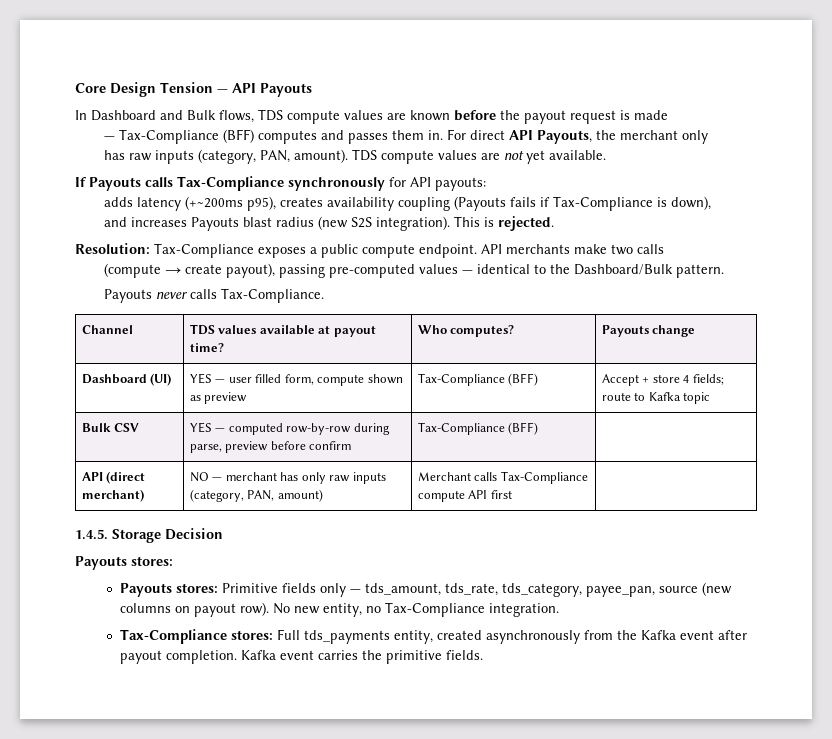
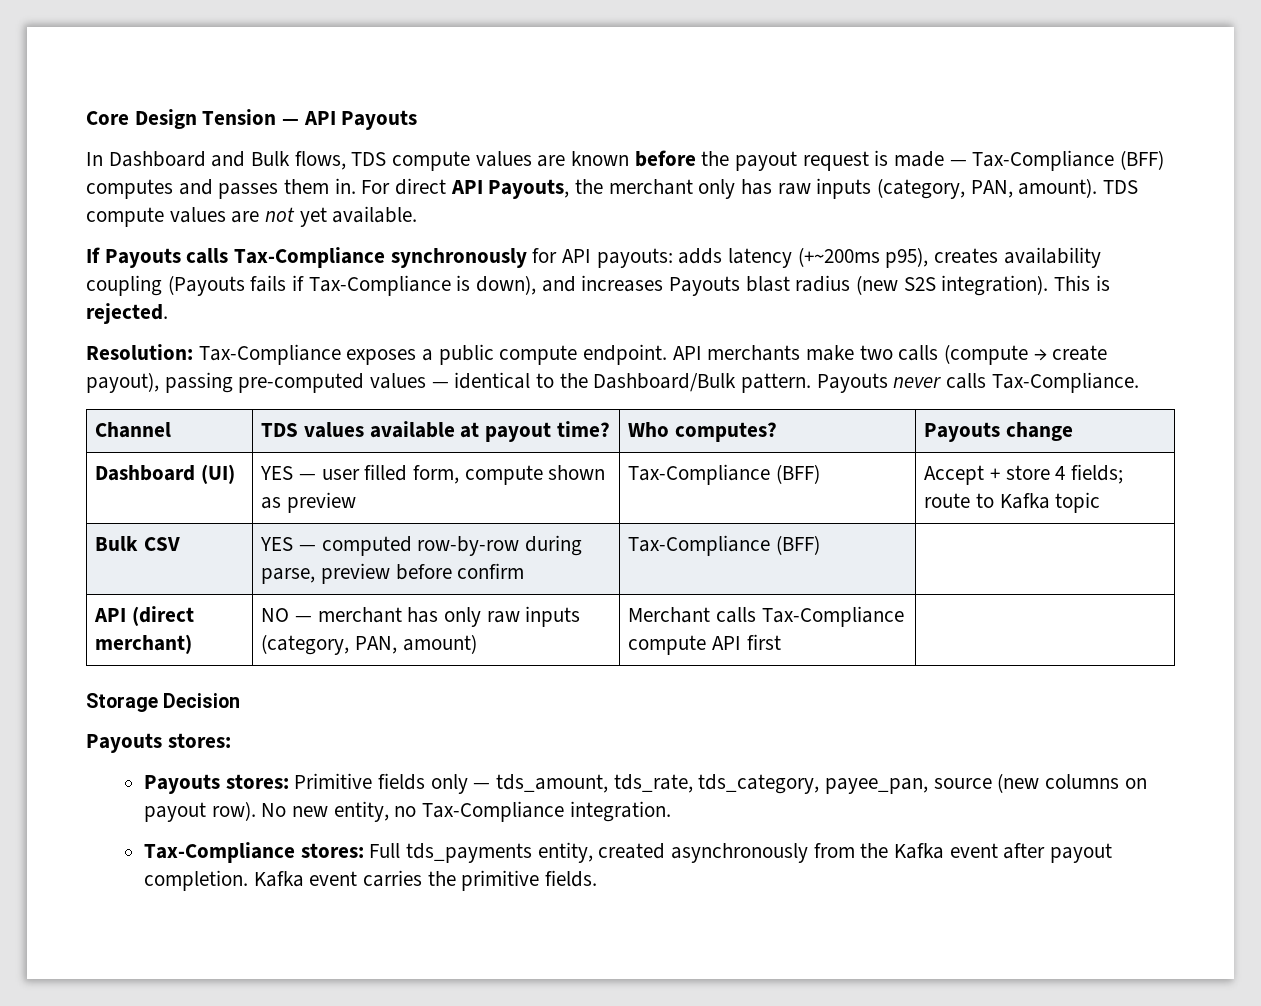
- In Dashboard and Bulk flows, TDS compute values are known before the payout request is made
- — Tax-Compliance (BFF) computes and passes them in.
+ In Dashboard and Bulk flows, TDS compute values are known before the payout request is made — Tax-Compliance (BFF) computes and passes them in.
- For direct API Payouts, the merchant only
- has raw inputs (category, PAN, amount).
+ For direct API Payouts, the merchant only has raw inputs (category, PAN, amount).
- If Payouts calls Tax-Compliance synchronously for API payouts:
- adds latency (+~200ms p95), creates availability coupling (Payouts fails if Tax-Compliance is down),
- and increases Payouts blast radius (new S2S integration).
+ If Payouts calls Tax-Compliance synchronously for API payouts: adds latency (+~200ms p95), creates availability coupling (Payouts fails if Tax-Compliance is down), and increases Payouts blast radius (new S2S integration).
- API merchants make two calls
- (compute → create payout), passing pre-computed values — identical to the Dashboard/Bulk pattern.
- Payouts never calls Tax-Compliance.
+ API merchants make two calls (compute → create payout), passing pre-computed values — identical to the Dashboard/Bulk pattern. Payouts never calls Tax-Compliance.
- 1.4.5. Storage Decision
+ Storage Decision

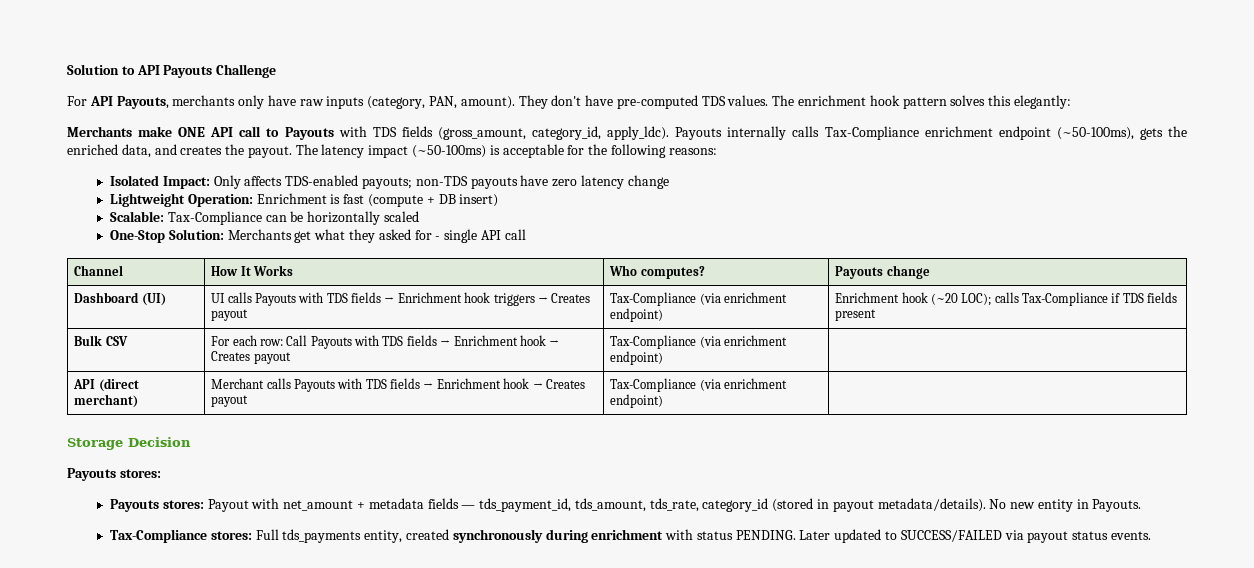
- Core Design Tension — API Payouts
- In Dashboard and Bulk flows, TDS compute values are known before the payout request is made — Tax-Compliance (BFF) computes and passes them in. For direct API Payouts, the merchant only has raw inputs (category, PAN, amount).
+ Solution to API Payouts Challenge
+ For API Payouts, merchants only have raw inputs (category, PAN, amount).
- TDS compute values are not yet available.
- If Payouts calls Tax-Compliance synchronously for API payouts: adds latency (+~200ms p95), creates availability coupling (Payouts fails if Tax-Compliance is down), and increases Payouts blast radius (new S2S integration). This is rejected.
- Resolution: Tax-Compliance exposes a public compute endpoint. API merchants make two calls (compute → create payout), passing pre-computed values — identical to the Dashboard/Bulk pattern. Payouts never calls Tax-Compliance.
- Channel | TDS values available at payout time? | Who computes? | Payouts change
+ They don't have pre-computed TDS values. The enrichment hook pattern solves this elegantly:
+ Merchants make ONE API call to Payouts with TDS fields (gross_amount, category_id, apply_ldc). Payouts internally calls Tax-Compliance enrichment endpoint (~50-100ms), gets the enriched data, and creates the payout. The latency impact (~50-100ms) is acceptable for the following reasons:
+ Isolated Impact: Only affects TDS-enabled payouts; non-TDS payouts have zero latency change
+ Lightweight Operation: Enrichment is fast (compute + DB insert)
+ Scalable: Tax-Compliance can be horizontally scaled
+ One-Stop Solution: Merchants get what they asked for - single API call
+ Channel | How It Works | Who computes? | Payouts change
- Dashboard (UI) | YES — user filled form, compute shown as preview | Tax-Compliance (BFF) | Accept + store 4 fields; route to Kafka topic
- Bulk CSV | YES — computed row-by-row during parse, preview before confirm | Tax-Compliance (BFF) |
- API (direct merchant) | NO — merchant has only raw inputs (category, PAN, amount) | Merchant calls Tax-Compliance compute API first |
+ Dashboard (UI) | UI calls Payouts with TDS fields → Enrichment hook triggers → Creates payout | Tax-Compliance (via enrichment endpoint) | Enrichment hook (~20 LOC); calls Tax-Compliance if TDS fields present
+ Bulk CSV | For each row: Call Payouts with TDS fields → Enrichment hook → Creates payout | Tax-Compliance (via enrichment endpoint) |
+ API (direct merchant) | Merchant calls Payouts with TDS fields → Enrichment hook → Creates payout | Tax-Compliance (via enrichment endpoint) |
- Payouts stores: Primitive fields only — tds_amount, tds_rate, tds_category, payee_pan, source (new columns on payout row). No new entity, no Tax-Compliance integration.
+ Payouts stores: Payout with net_amount + metadata fields — tds_payment_id, tds_amount, tds_rate, category_id (stored in payout metadata/details). No new entity in Payouts.
- Tax-Compliance stores: Full tds_payments entity, created asynchronously from the Kafka event after payout completion. Kafka event carries the primitive fields.
+ Tax-Compliance stores: Full tds_payments entity, created synchronously during enrichment with status PENDING. Later updated to SUCCESS/FAILED via payout status events.

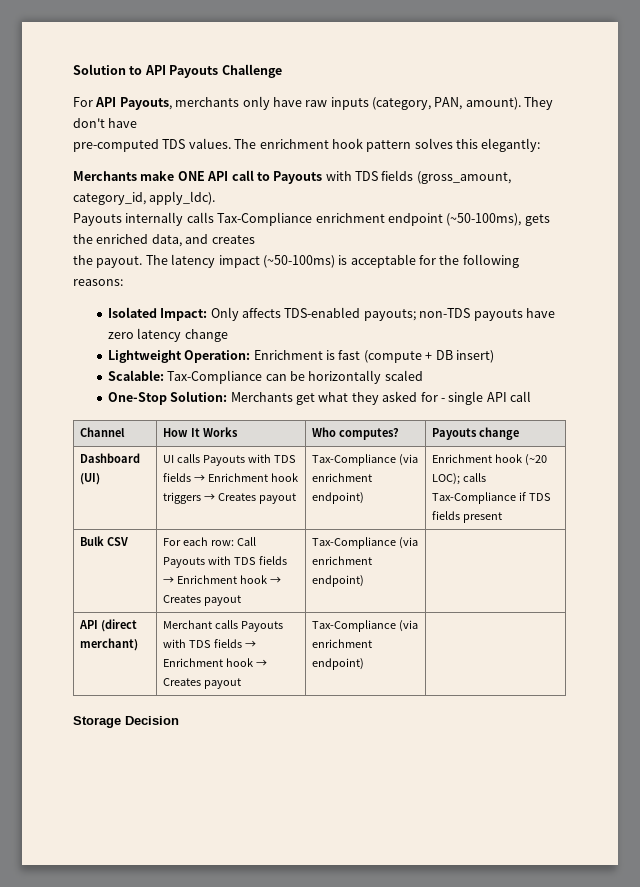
- They don't have pre-computed TDS values.
+ They don't have
+ pre-computed TDS values.
- Merchants make ONE API call to Payouts with TDS fields (gross_amount, category_id, apply_ldc). Payouts internally calls Tax-Compliance enrichment endpoint (~50-100ms), gets the enriched data, and creates the payout.
+ Merchants make ONE API call to Payouts with TDS fields (gross_amount, category_id, apply_ldc).
+ Payouts internally calls Tax-Compliance enrichment endpoint (~50-100ms), gets the enriched data, and creates
+ the payout.
  Storage Decision
- Payouts stores:
- Payouts stores: Payout with net_amount + metadata fields — tds_payment_id, tds_amount, tds_rate, category_id (stored in payout metadata/details). No new entity in Payouts.
- Tax-Compliance stores: Full tds_payments entity, created synchronously during enrichment with status PENDING. Later updated to SUCCESS/FAILED via payout status events.

